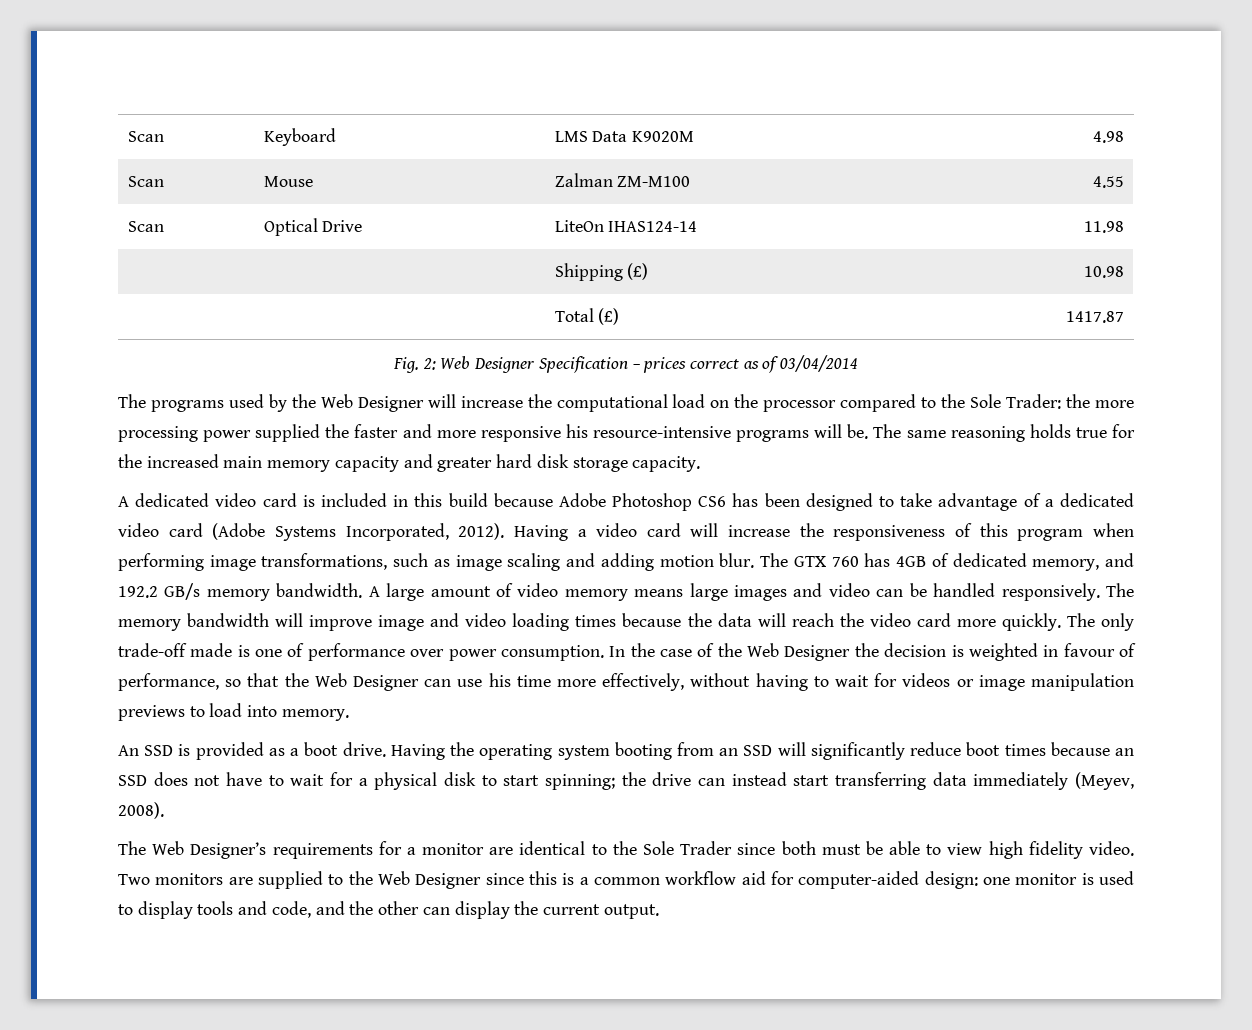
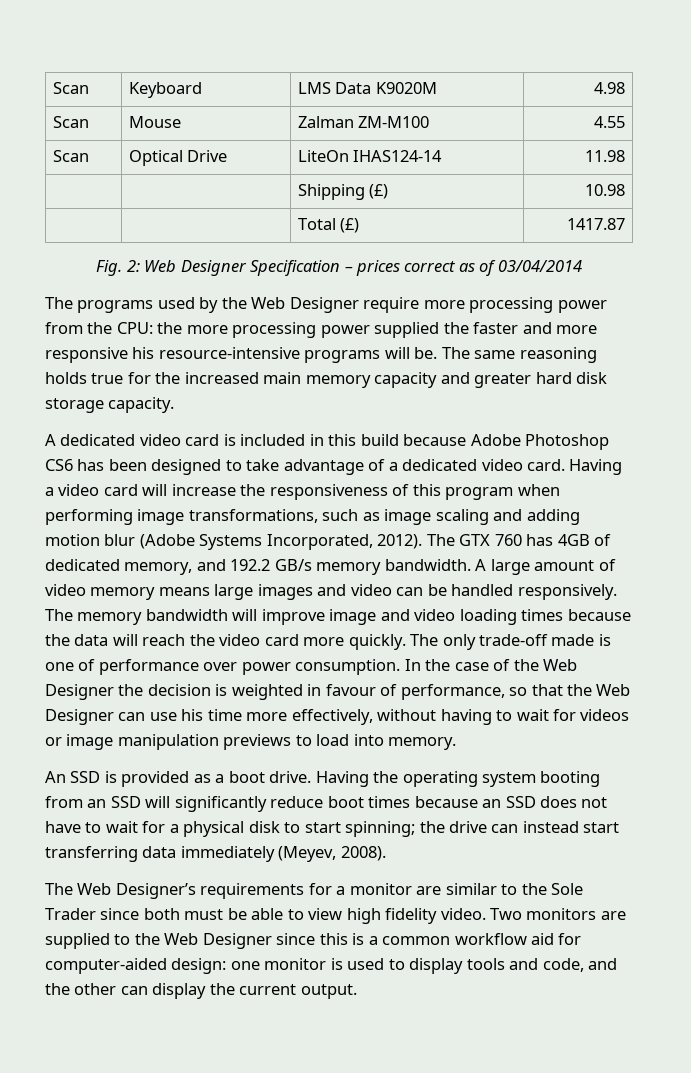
- The programs used by the Web Designer will increase the computational load on the processor compared to the Sole Trader: the more processing power supplied the faster and more responsive his resource-intensive programs will be.
+ The programs used by the Web Designer require more processing power from the CPU: the more processing power supplied the faster and more responsive his resource-intensive programs will be.
- A dedicated video card is included in this build because Adobe Photoshop CS6 has been designed to take advantage of a dedicated video card (Adobe Systems Incorporated, 2012).
+ A dedicated video card is included in this build because Adobe Photoshop CS6 has been designed to take advantage of a dedicated video card.
- Having a video card will increase the responsiveness of this program when performing image transformations, such as image scaling and adding motion blur.
+ Having a video card will increase the responsiveness of this program when performing image transformations, such as image scaling and adding motion blur (Adobe Systems Incorporated, 2012).
- The Web Designer’s requirements for a monitor are identical to the Sole Trader since both must be able to view high fidelity video.
+ The Web Designer’s requirements for a monitor are similar to the Sole Trader since both must be able to view high fidelity video.

